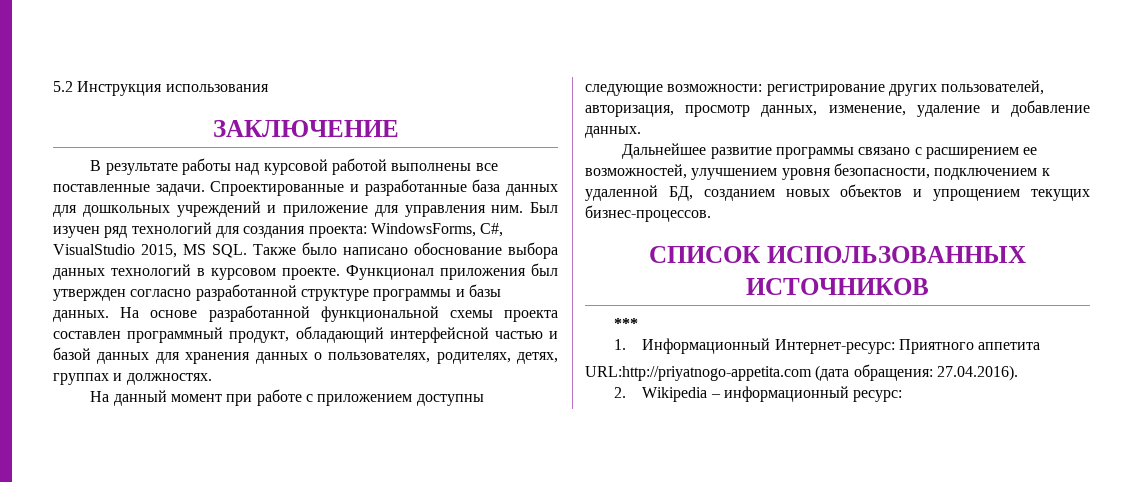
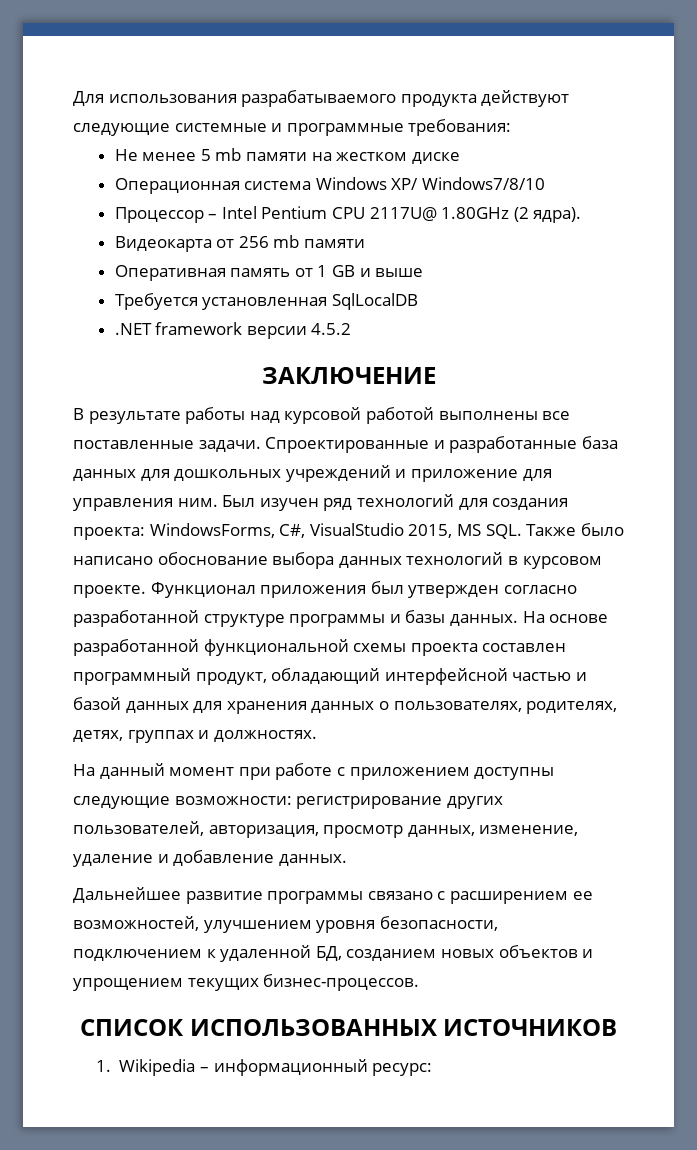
- 5.2 Инструкция использования
+ Для использования разрабатываемого продукта действуют следующие системные и программные требования:
+ Не менее 5 mb памяти на жестком диске
+ Операционная система Windows XP/ Windows7/8/10
+ Процессор – Intel Pentium CPU 2117U@ 1.80GHz (2 ядра).
+ Видеокарта от 256 mb памяти
+ Оперативная память от 1 GB и выше
+ Требуется установленная SqlLocalDB
+ .NET framework версии 4.5.2
- ***
- 1. Информационный Интернет-ресурс: Приятного аппетита
- URL:http://priyatnogo-appetita.com (дата обращения: 27.04.2016).
- 2. Wikipedia – информационный ресурс:
+ 1. Wikipedia – информационный ресурс:

